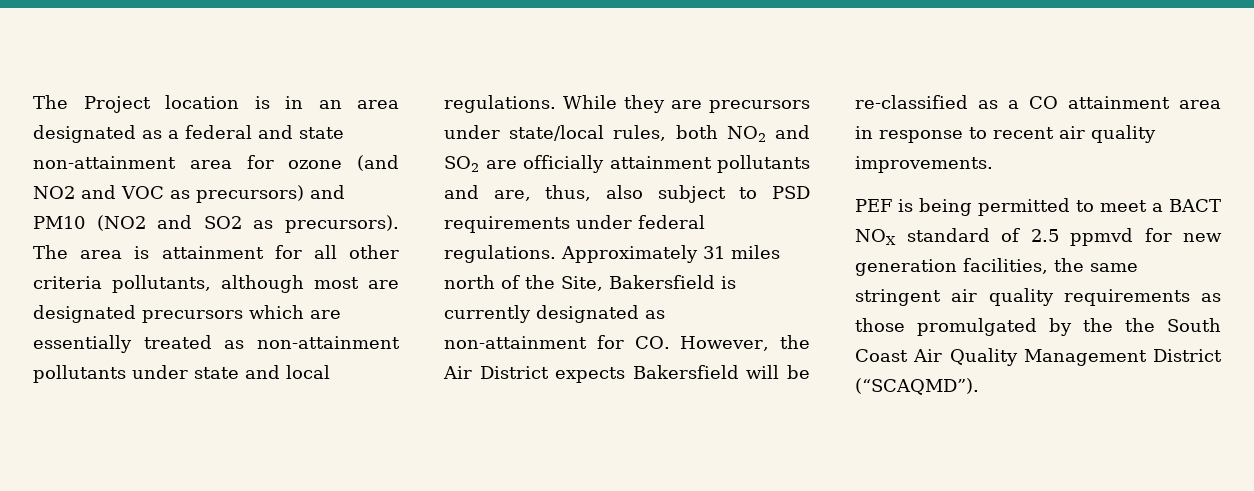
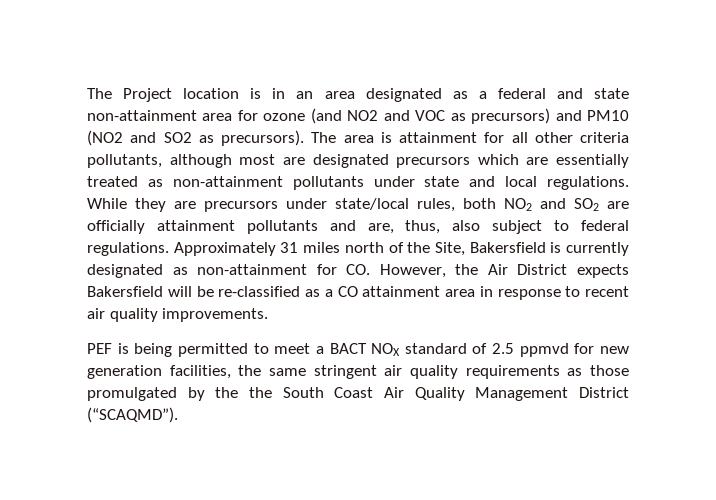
- While they are precursors under state/local rules, both NO2 and SO2 are officially attainment pollutants and are, thus, also subject to PSD requirements under federal regulations.
+ While they are precursors under state/local rules, both NO2 and SO2 are officially attainment pollutants and are, thus, also subject to federal regulations.

